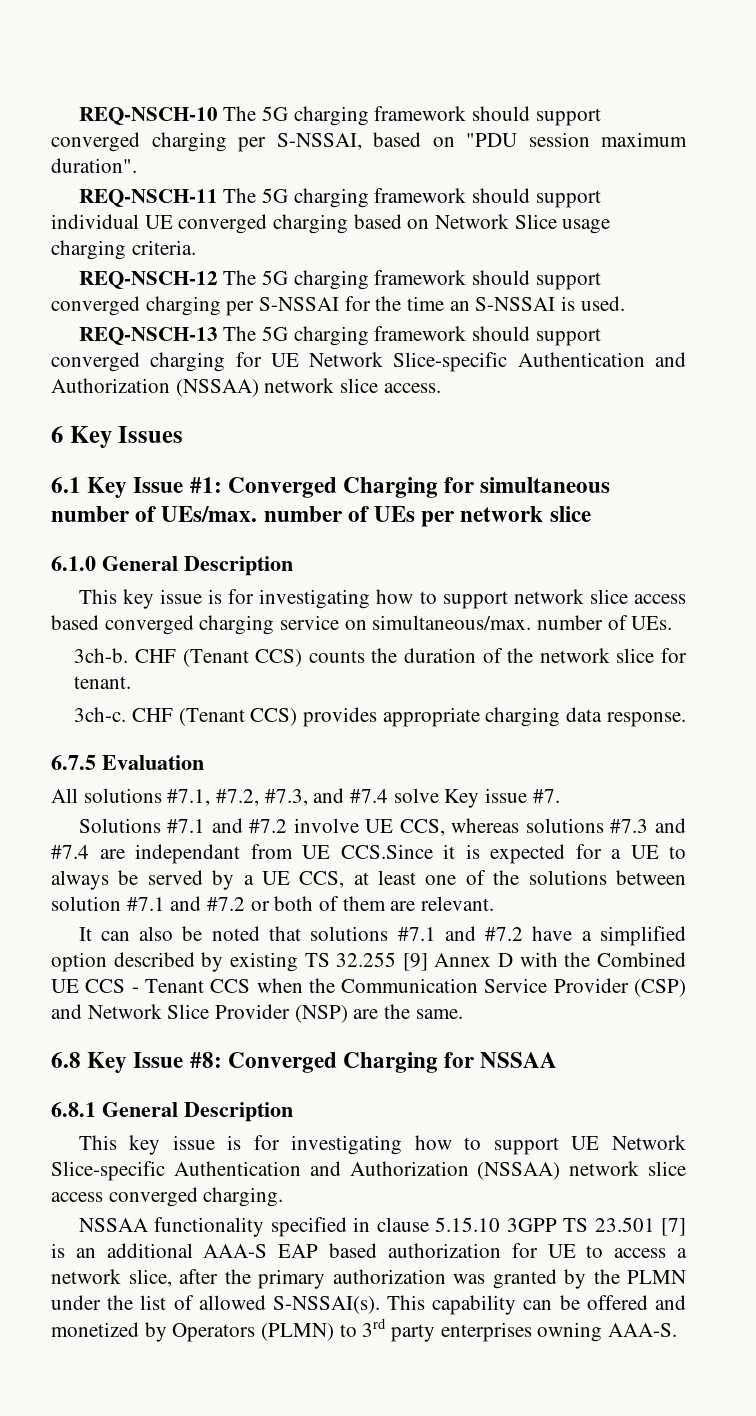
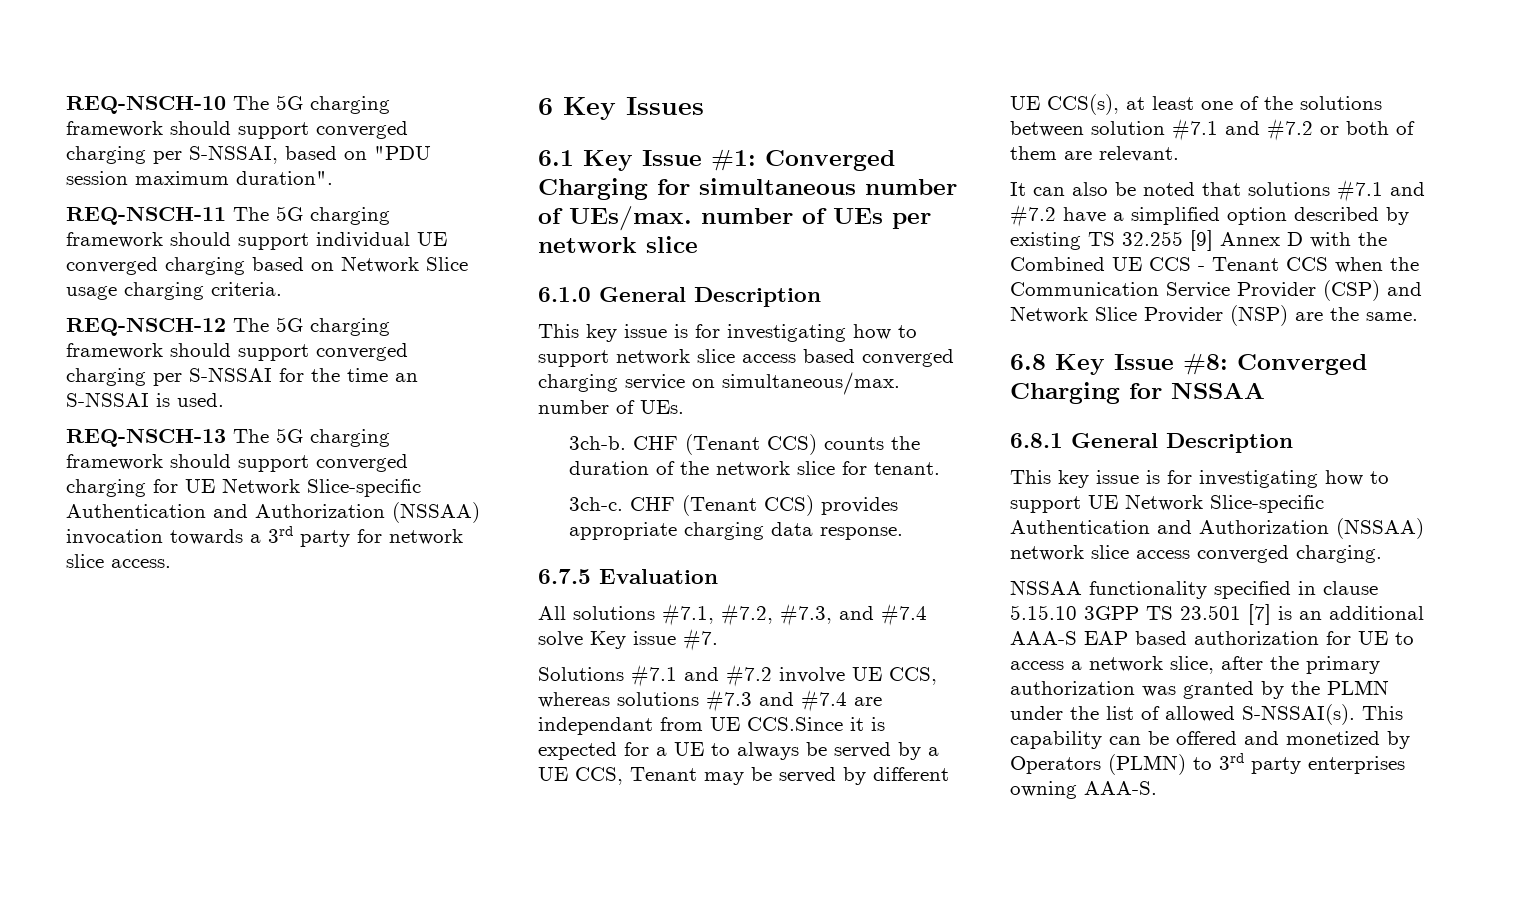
- REQ-NSCH-13 The 5G charging framework should support converged charging for UE Network Slice-specific Authentication and Authorization (NSSAA) network slice access.
+ REQ-NSCH-13 The 5G charging framework should support converged charging for UE Network Slice-specific Authentication and Authorization (NSSAA) invocation towards a 3rd party for network slice access.
- Solutions #7.1 and #7.2 involve UE CCS, whereas solutions #7.3 and #7.4 are independant from UE CCS.Since it is expected for a UE to always be served by a UE CCS, at least one of the solutions between solution #7.1 and #7.2 or both of them are relevant.
+ Solutions #7.1 and #7.2 involve UE CCS, whereas solutions #7.3 and #7.4 are independant from UE CCS.Since it is expected for a UE to always be served by a UE CCS, Tenant may be served by different UE CCS(s), at least one of the solutions between solution #7.1 and #7.2 or both of them are relevant.

